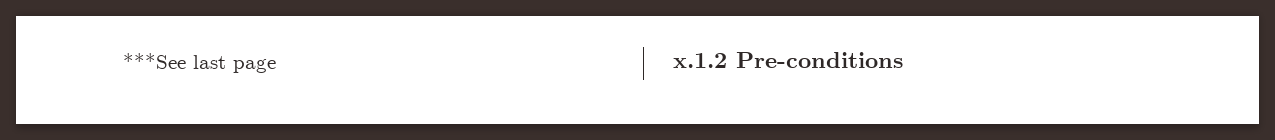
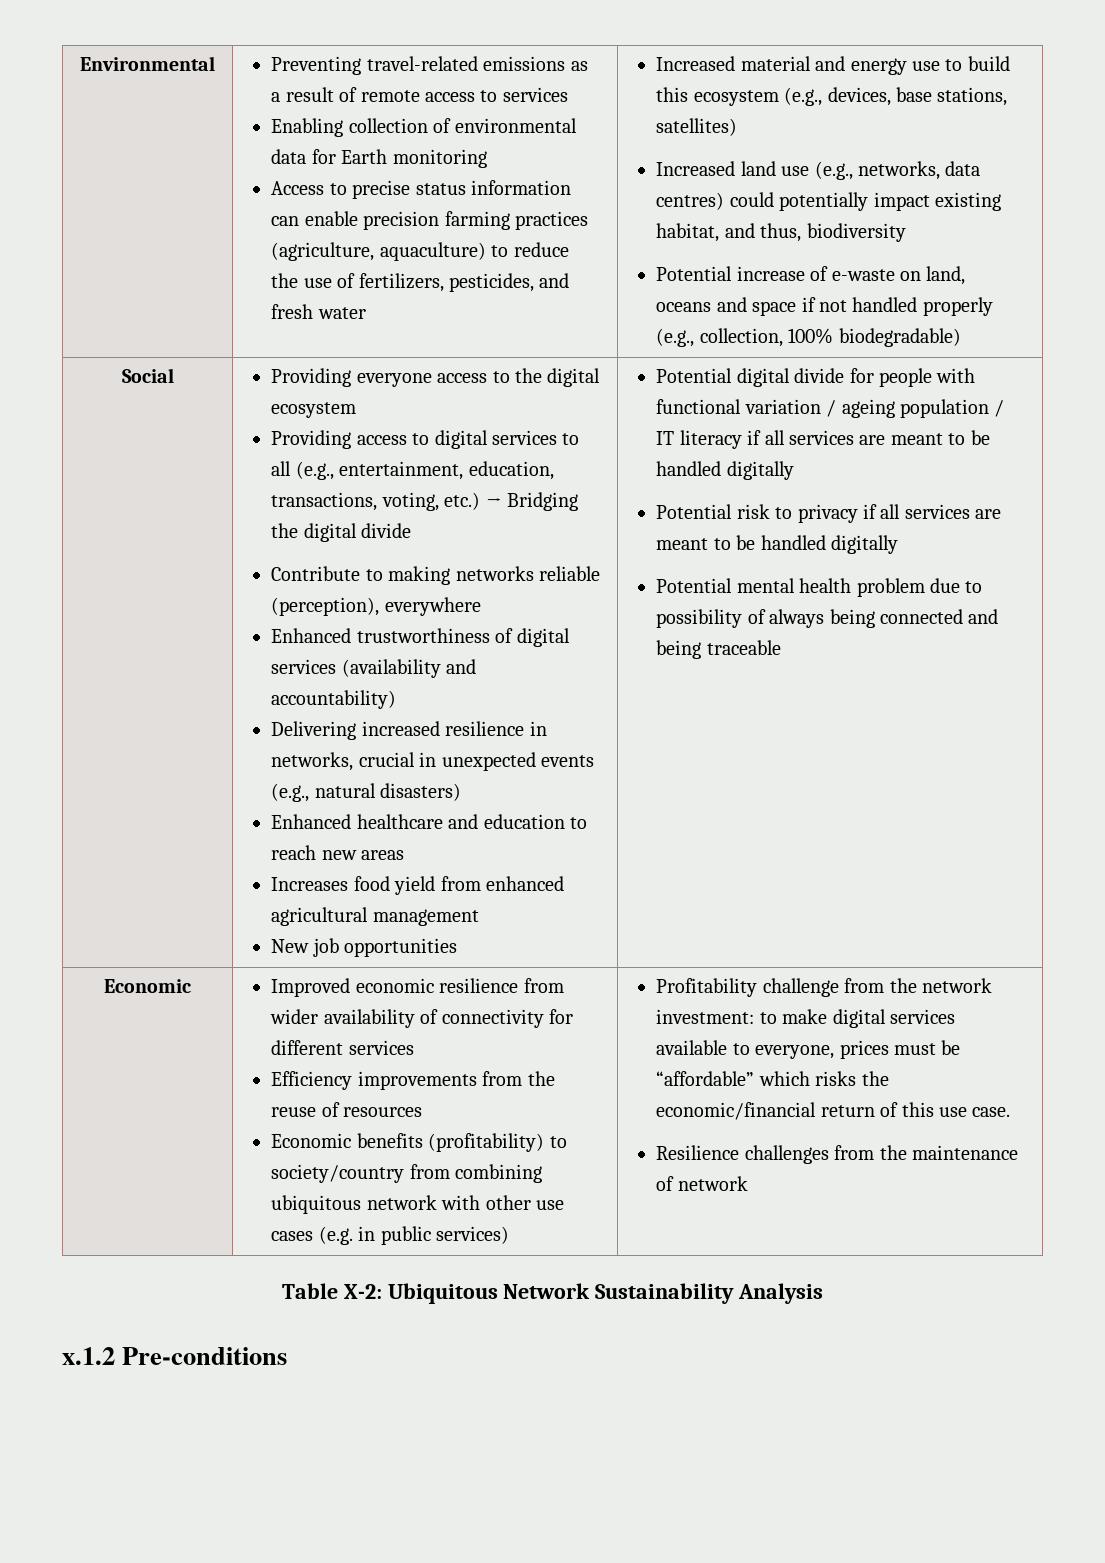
- ***See last page
+ Environmental | Preventing travel-related emissions as a result of remote access to services
+ Enabling collection of environmental data for Earth monitoring
+ Access to precise status information can enable precision farming practices (agriculture, aquaculture) to reduce the use of fertilizers, pesticides, and fresh water | Increased material and energy use to build this ecosystem (e.g., devices, base stations, satellites)
+ Increased land use (e.g., networks, data centres) could potentially impact existing habitat, and thus, biodiversity
+ Potential increase of e-waste on land, oceans and space if not handled properly (e.g., collection, 100% biodegradable)
+ Social | Providing everyone access to the digital ecosystem
+ Providing access to digital services to all (e.g., entertainment, education, transactions, voting, etc.) → Bridging the digital divide
+ Contribute to making networks reliable (perception), everywhere
+ Enhanced trustworthiness of digital services (availability and accountability)
+ Delivering increased resilience in networks, crucial in unexpected events (e.g., natural disasters)
+ Enhanced healthcare and education to reach new areas
+ Increases food yield from enhanced agricultural management
+ New job opportunities | Potential digital divide for people with functional variation / ageing population / IT literacy if all services are meant to be handled digitally
+ Potential risk to privacy if all services are meant to be handled digitally
+ Potential mental health problem due to possibility of always being connected and being traceable
+ Economic | Improved economic resilience from wider availability of connectivity for different services
+ Efficiency improvements from the reuse of resources
+ Economic benefits (profitability) to society/country from combining ubiquitous network with other use cases (e.g. in public services) | Profitability challenge from the network investment: to make digital services available to everyone, prices must be “affordable” which risks the economic/financial return of this use case.
+ Resilience challenges from the maintenance of network
+ Table X-2: Ubiquitous Network Sustainability Analysis

